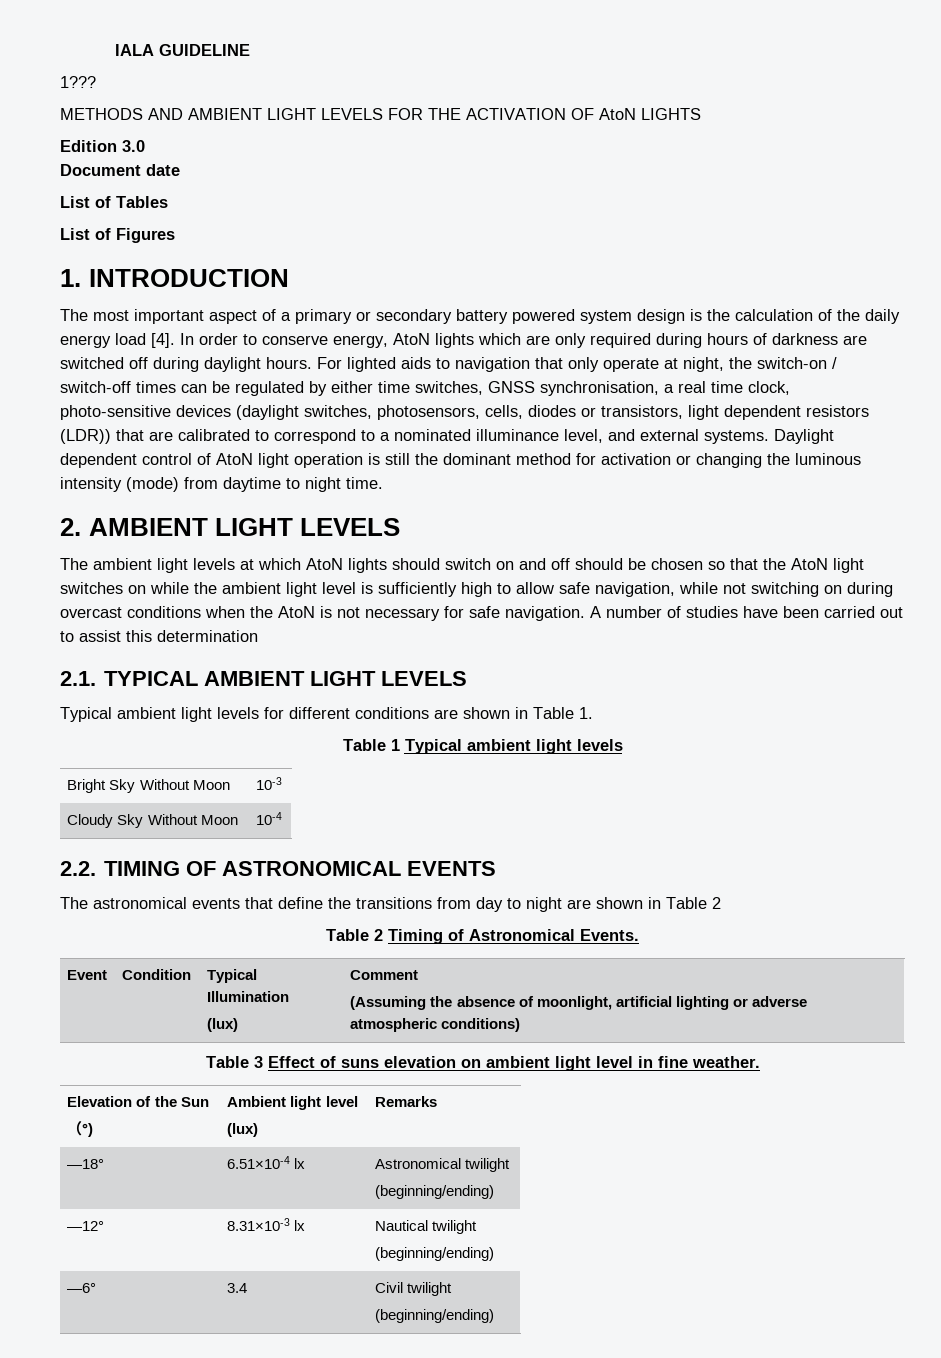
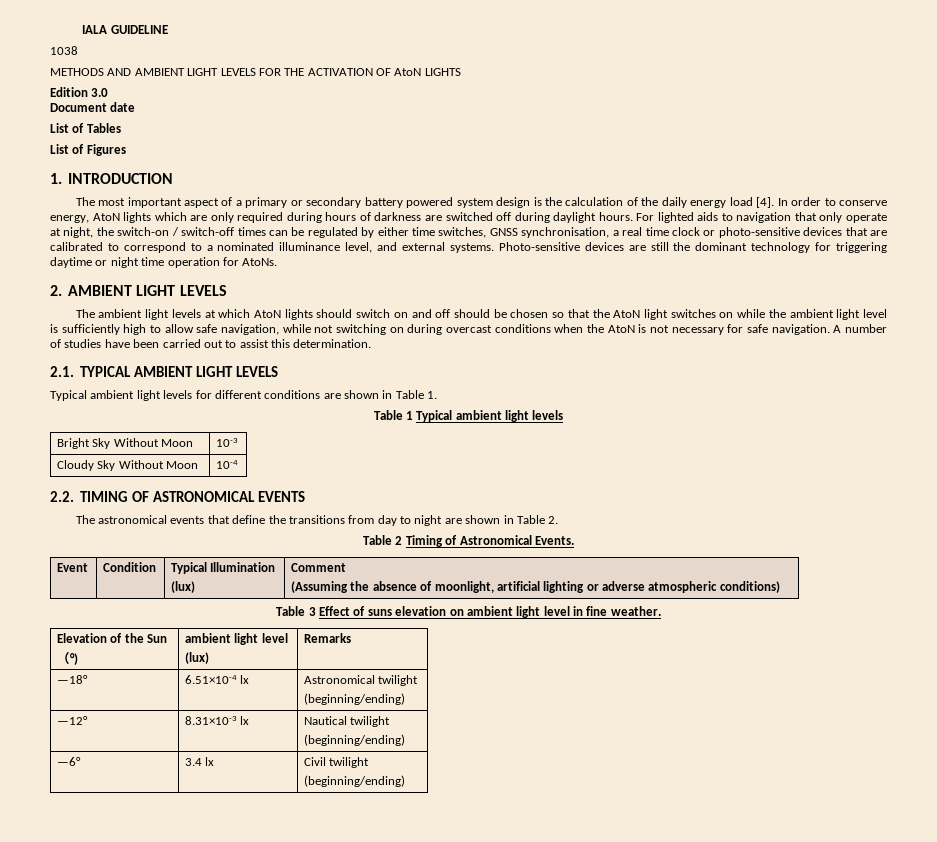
- 1???
+ 1038
- For lighted aids to navigation that only operate at night, the switch-on / switch-off times can be regulated by either time switches, GNSS synchronisation, a real time clock, photo-sensitive devices (daylight switches, photosensors, cells, diodes or transistors, light dependent resistors (LDR)) that are calibrated to correspond to a nominated illuminance level, and external systems.
+ For lighted aids to navigation that only operate at night, the switch-on / switch-off times can be regulated by either time switches, GNSS synchronisation, a real time clock or photo-sensitive devices that are calibrated to correspond to a nominated illuminance level, and external systems.
- Daylight dependent control of AtoN light operation is still the dominant method for activation or changing the luminous intensity (mode) from daytime to night time.
+ Photo-sensitive devices are still the dominant technology for triggering daytime or night time operation for AtoNs.
- A number of studies have been carried out to assist this determination
+ A number of studies have been carried out to assist this determination.
- The astronomical events that define the transitions from day to night are shown in Table 2
+ The astronomical events that define the transitions from day to night are shown in Table 2.
  Elevation of the Sun
- （°) | Ambient light level
+ （°) | ambient light level
- —6° | 3.4 | Civil twilight
+ —6° | 3.4 lx | Civil twilight

